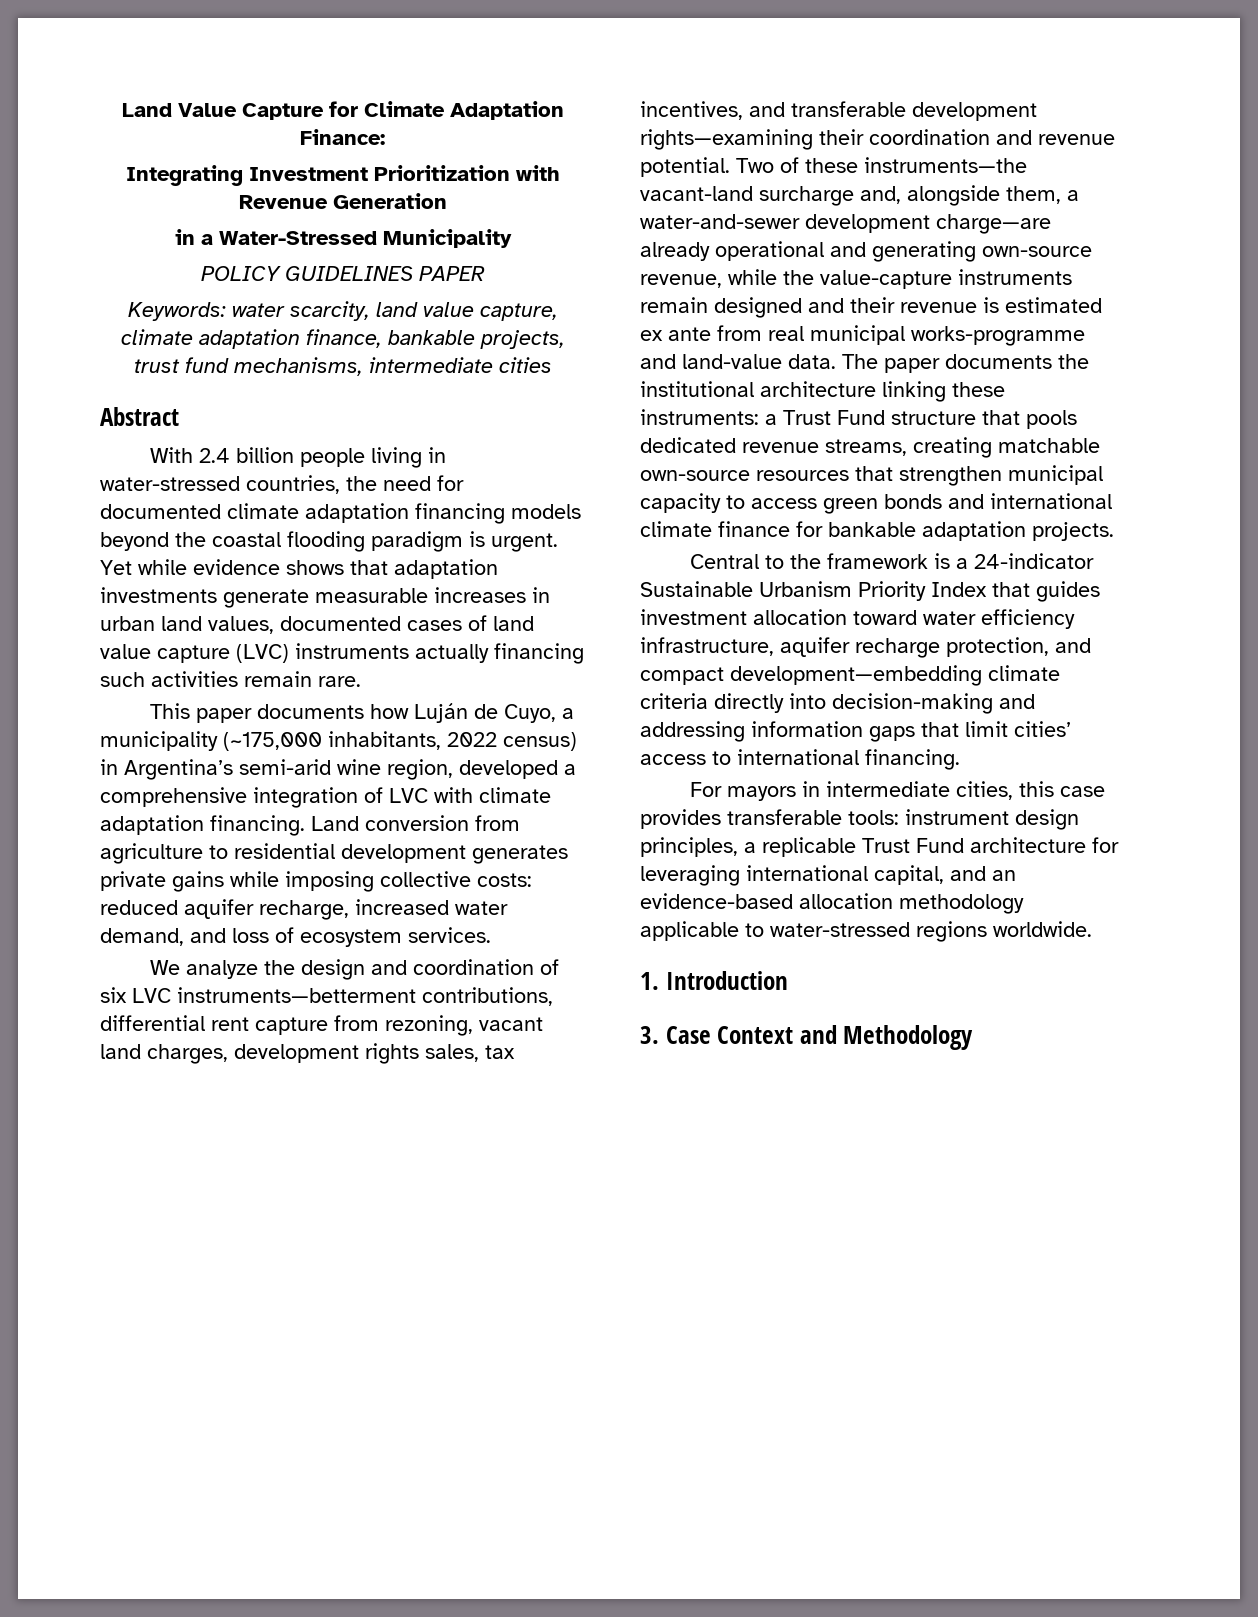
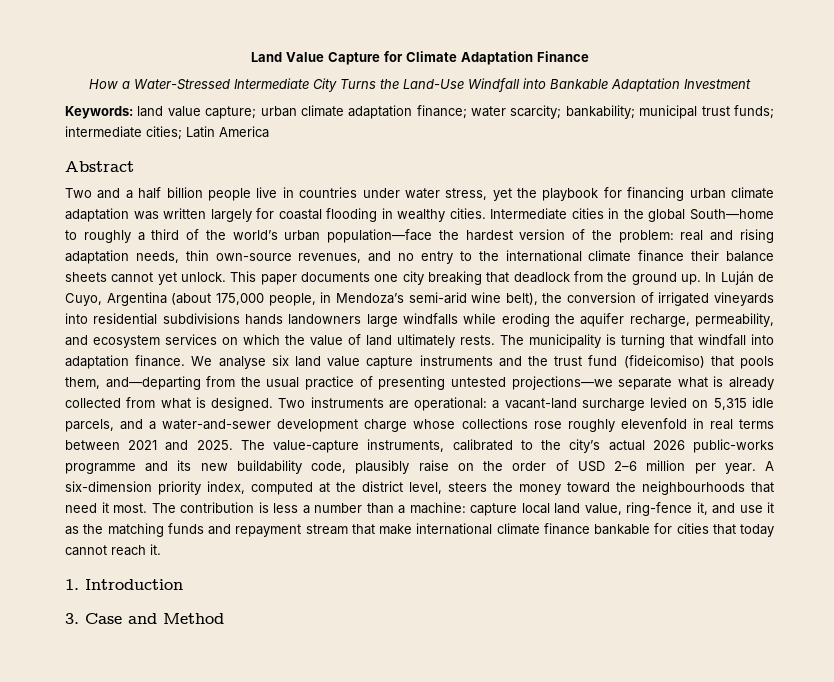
- Land Value Capture for Climate Adaptation Finance:
- Integrating Investment Prioritization with Revenue Generation
- in a Water-Stressed Municipality
- POLICY GUIDELINES PAPER
- Keywords: water scarcity, land value capture, climate adaptation finance, bankable projects, trust fund mechanisms, intermediate cities
+ Land Value Capture for Climate Adaptation Finance
+ How a Water-Stressed Intermediate City Turns the Land-Use Windfall into Bankable Adaptation Investment
+ Keywords: land value capture; urban climate adaptation finance; water scarcity; bankability; municipal trust funds; intermediate cities; Latin America
  Abstract
- With 2.4 billion people living in water-stressed countries, the need for documented climate adaptation financing models beyond the coastal flooding paradigm is urgent. Yet while evidence shows that adaptation investments generate measurable increases in urban land values, documented cases of land value capture (LVC) instruments actually financing such activities remain rare.
- This paper documents how Luján de Cuyo, a municipality (~175,000 inhabitants, 2022 census) in Argentina’s semi-arid wine region, developed a comprehensive integration of LVC with climate adaptation financing. Land conversion from agriculture to residential development generates private gains while imposing collective costs: reduced aquifer recharge, increased water demand, and loss of ecosystem services.
- We analyze the design and coordination of six LVC instruments—betterment contributions, differential rent capture from rezoning, vacant land charges, development rights sales, tax incentives, and transferable development rights—examining their coordination and revenue potential. Two of these instruments—the vacant-land surcharge and, alongside them, a water-and-sewer development charge—are already operational and generating own-source revenue, while the value-capture instruments remain designed and their revenue is estimated ex ante from real municipal works-programme and land-value data. The paper documents the institutional architecture linking these instruments: a Trust Fund structure that pools dedicated revenue streams, creating matchable own-source resources that strengthen municipal capacity to access green bonds and international climate finance for bankable adaptation projects.
- Central to the framework is a 24-indicator Sustainable Urbanism Priority Index that guides investment allocation toward water efficiency infrastructure, aquifer recharge protection, and compact development—embedding climate criteria directly into decision-making and addressing information gaps that limit cities’ access to international financing.
- For mayors in intermediate cities, this case provides transferable tools: instrument design principles, a replicable Trust Fund architecture for leveraging international capital, and an evidence-based allocation methodology applicable to water-stressed regions worldwide.
+ Two and a half billion people live in countries under water stress, yet the playbook for financing urban climate adaptation was written largely for coastal flooding in wealthy cities. Intermediate cities in the global South—home to roughly a third of the world’s urban population—face the hardest version of the problem: real and rising adaptation needs, thin own-source revenues, and no entry to the international climate finance their balance sheets cannot yet unlock. This paper documents one city breaking that deadlock from the ground up. In Luján de Cuyo, Argentina (about 175,000 people, in Mendoza’s semi-arid wine belt), the conversion of irrigated vineyards into residential subdivisions hands landowners large windfalls while eroding the aquifer recharge, permeability, and ecosystem services on which the value of land ultimately rests. The municipality is turning that windfall into adaptation finance. We analyse six land value capture instruments and the trust fund (fideicomiso) that pools them, and—departing from the usual practice of presenting untested projections—we separate what is already collected from what is designed. Two instruments are operational: a vacant-land surcharge levied on 5,315 idle parcels, and a water-and-sewer development charge whose collections rose roughly elevenfold in real terms between 2021 and 2025. The value-capture instruments, calibrated to the city’s actual 2026 public-works programme and its new buildability code, plausibly raise on the order of USD 2–6 million per year. A six-dimension priority index, computed at the district level, steers the money toward the neighbourhoods that need it most. The contribution is less a number than a machine: capture local land value, ring-fence it, and use it as the matching funds and repayment stream that make international climate finance bankable for cities that today cannot reach it.
- 3. Case Context and Methodology
+ 3. Case and Method

